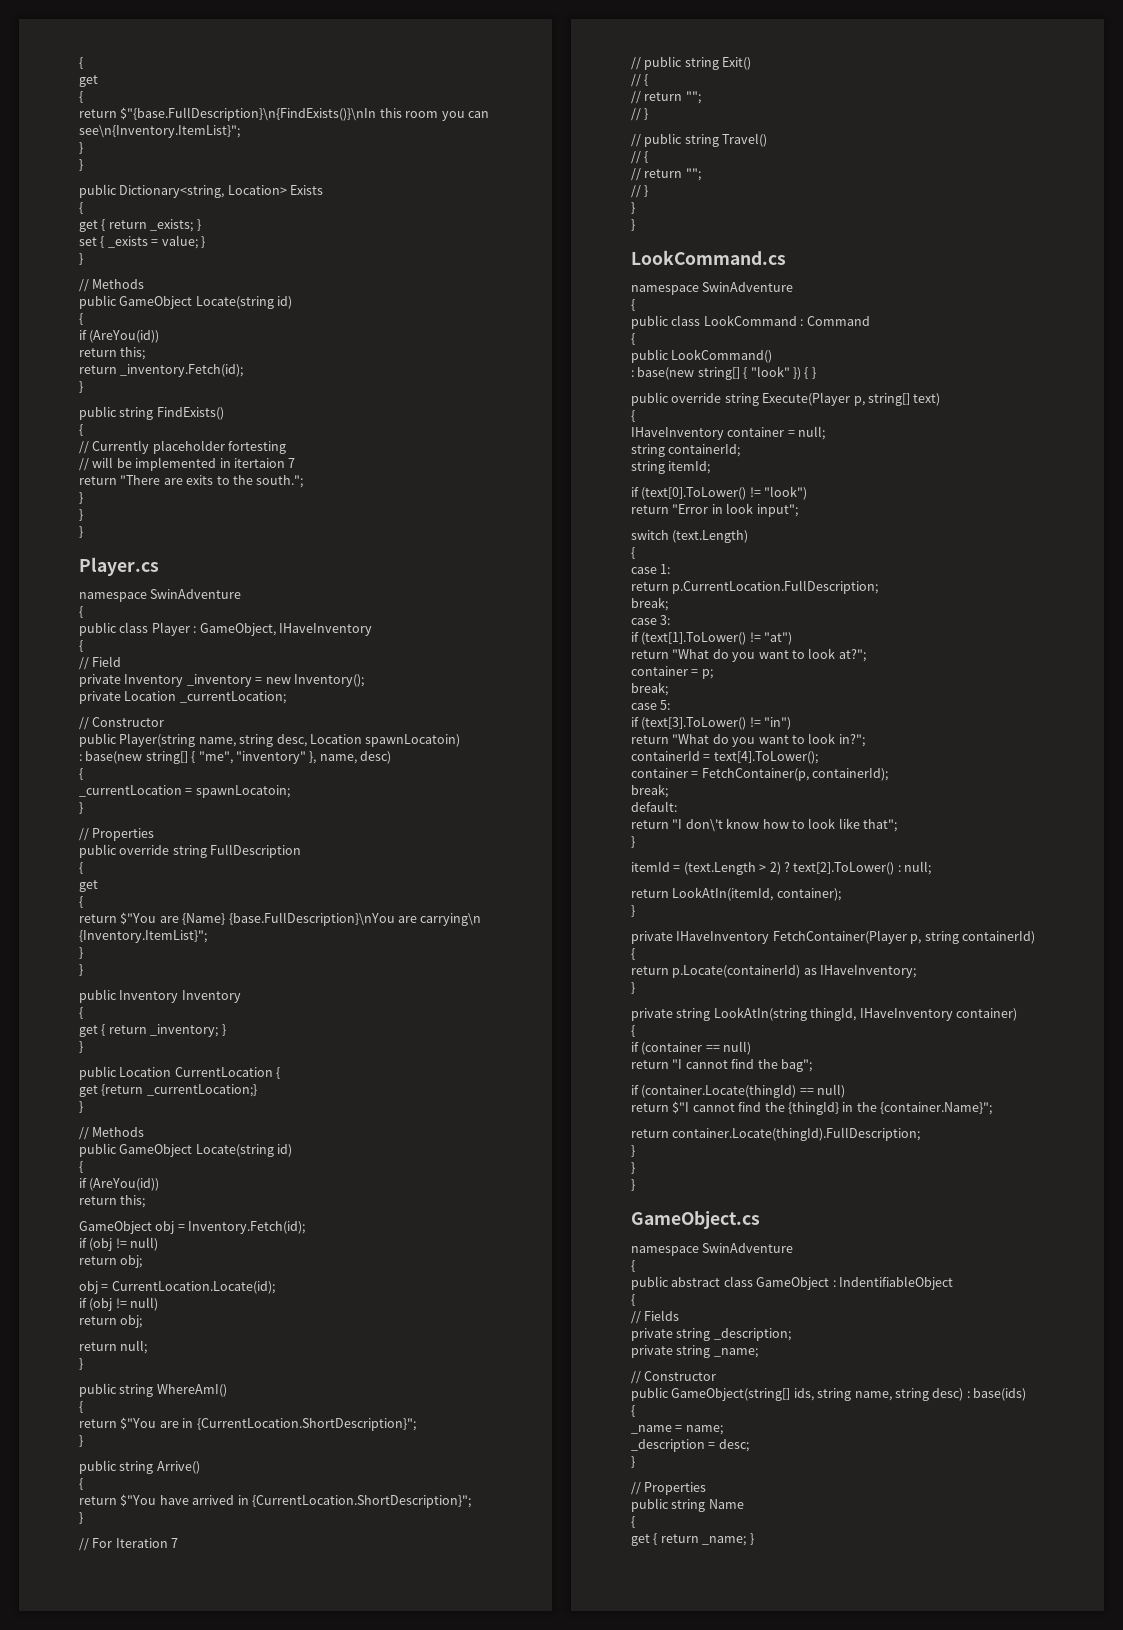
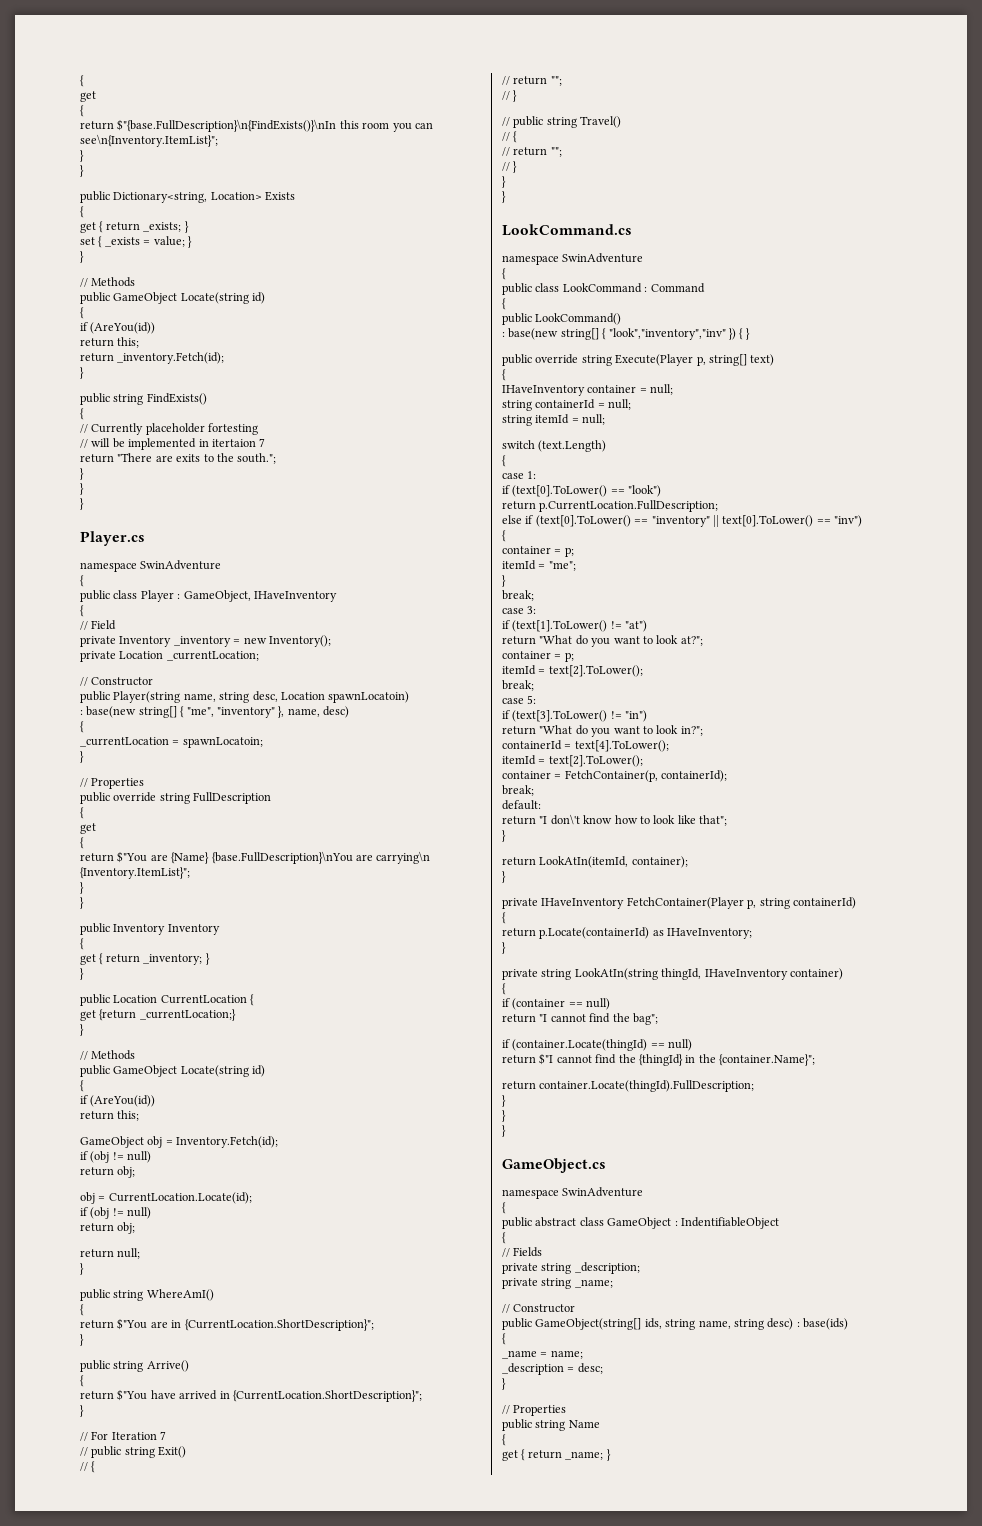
- : base(new string[] { "look" }) { }
+ : base(new string[] { "look","inventory","inv" }) { }
- string containerId;
- string itemId;
- if (text[0].ToLower() != "look")
- return "Error in look input";
+ string containerId = null;
+ string itemId = null;
+ if (text[0].ToLower() == "look")
  return p.CurrentLocation.FullDescription;
+ else if (text[0].ToLower() == "inventory" || text[0].ToLower() == "inv")
+ {
+ container = p;
+ itemId = "me";
+ }
  return "What do you want to look at?";
  container = p;
+ itemId = text[2].ToLower();
  containerId = text[4].ToLower();
+ itemId = text[2].ToLower();
- itemId = (text.Length > 2) ? text[2].ToLower() : null;

